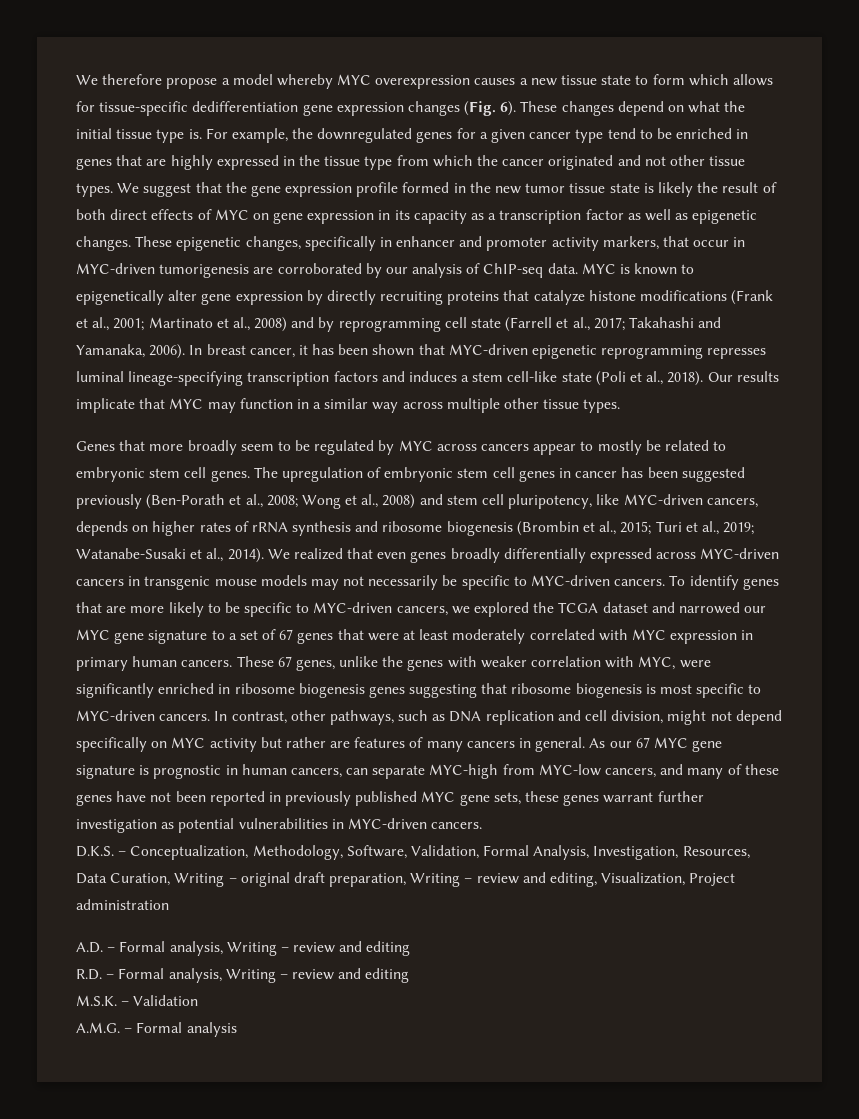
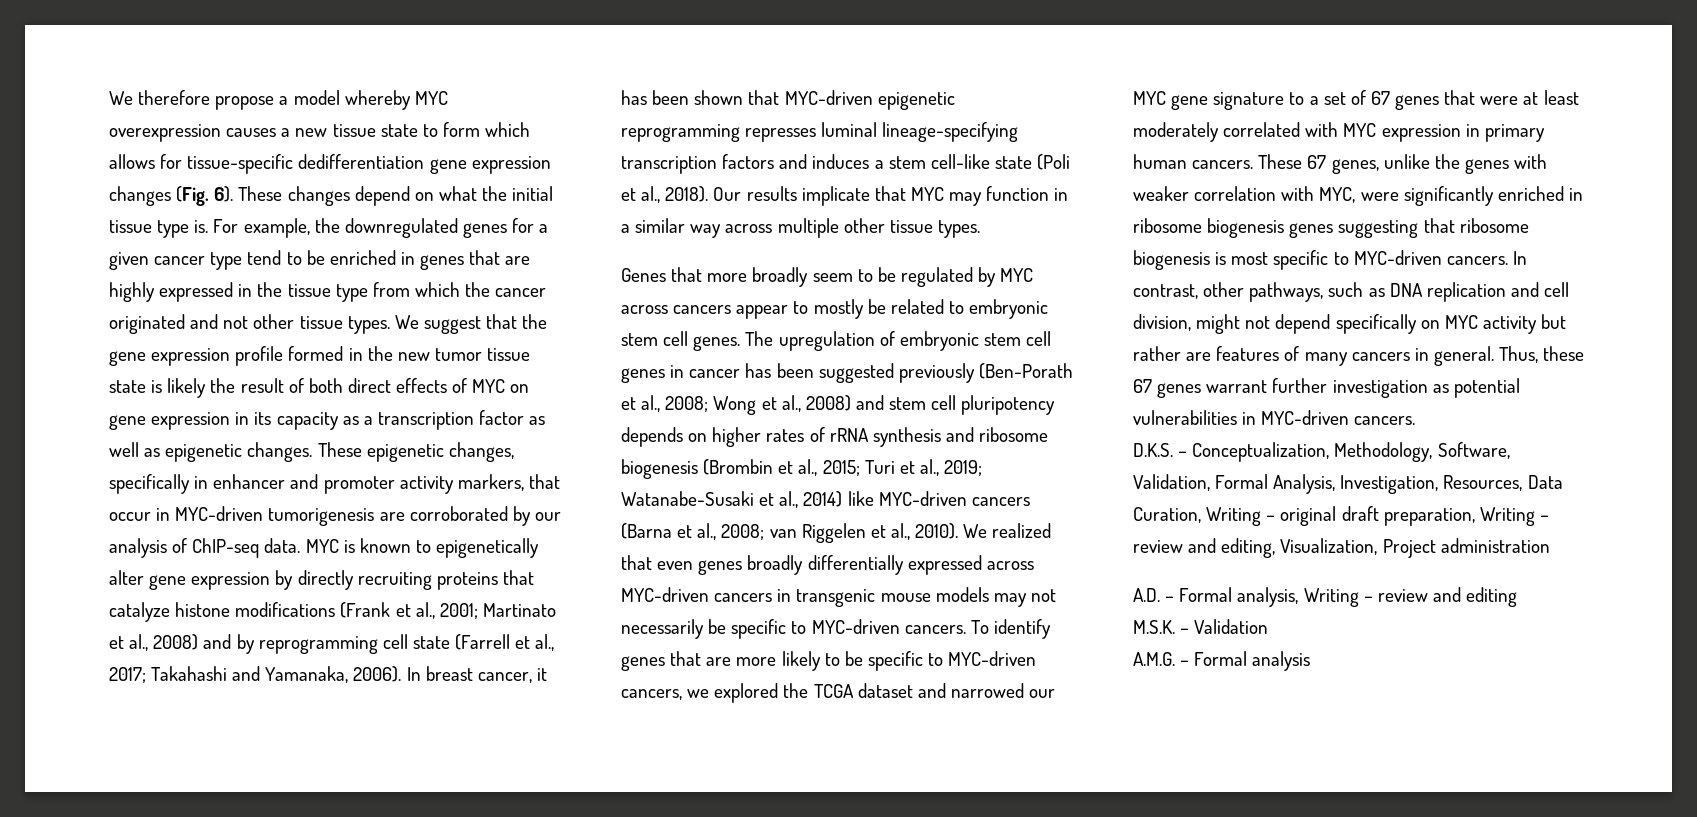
- The upregulation of embryonic stem cell genes in cancer has been suggested previously (Ben-Porath et al., 2008; Wong et al., 2008) and stem cell pluripotency, like MYC-driven cancers, depends on higher rates of rRNA synthesis and ribosome biogenesis (Brombin et al., 2015; Turi et al., 2019; Watanabe-Susaki et al., 2014).
+ The upregulation of embryonic stem cell genes in cancer has been suggested previously (Ben-Porath et al., 2008; Wong et al., 2008) and stem cell pluripotency depends on higher rates of rRNA synthesis and ribosome biogenesis (Brombin et al., 2015; Turi et al., 2019; Watanabe-Susaki et al., 2014) like MYC-driven cancers (Barna et al., 2008; van Riggelen et al., 2010).
- As our 67 MYC gene signature is prognostic in human cancers, can separate MYC-high from MYC-low cancers, and many of these genes have not been reported in previously published MYC gene sets, these genes warrant further investigation as potential vulnerabilities in MYC-driven cancers.
+ Thus, these 67 genes warrant further investigation as potential vulnerabilities in MYC-driven cancers.
- R.D. – Formal analysis, Writing – review and editing

